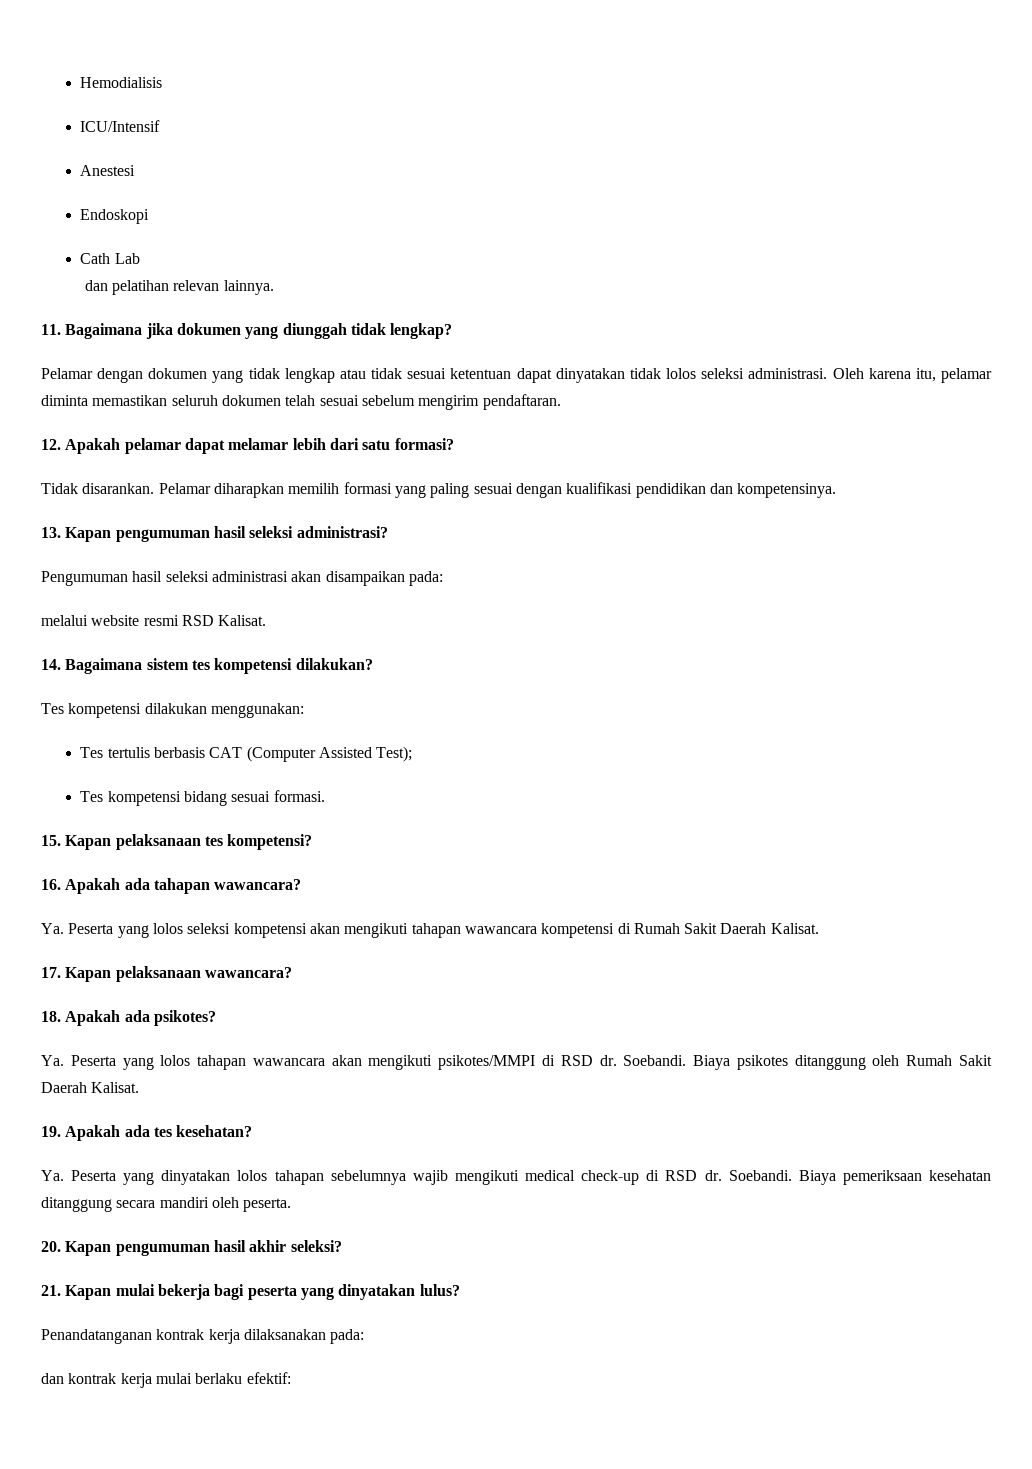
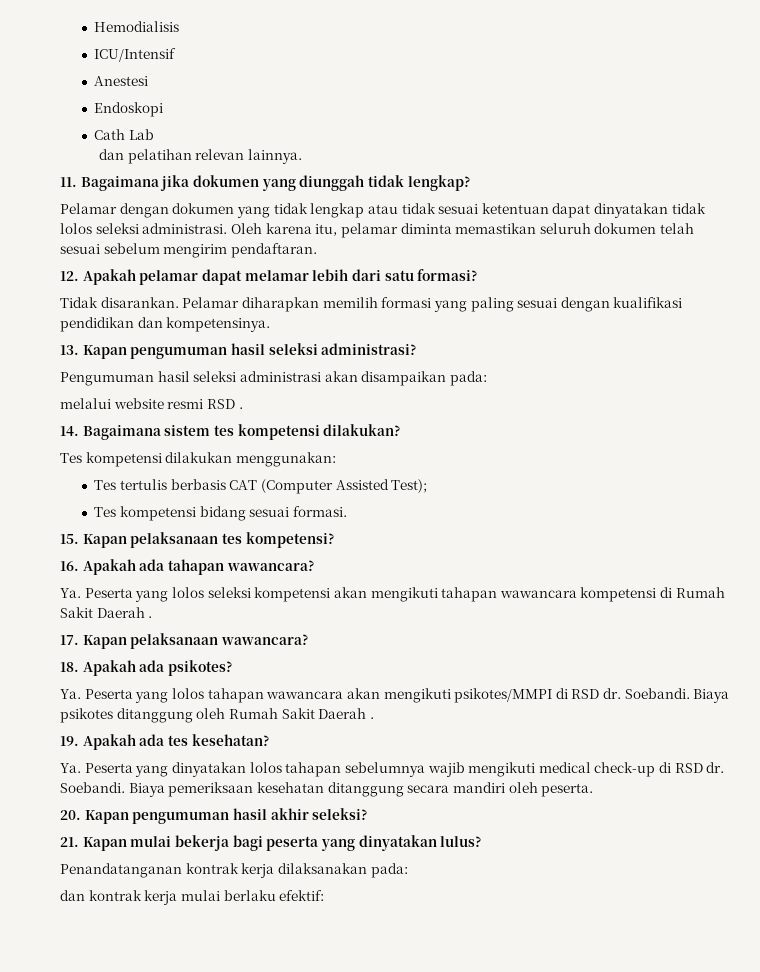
- melalui website resmi RSD Kalisat.
+ melalui website resmi RSD .
- Ya. Peserta yang lolos seleksi kompetensi akan mengikuti tahapan wawancara kompetensi di Rumah Sakit Daerah Kalisat.
+ Ya. Peserta yang lolos seleksi kompetensi akan mengikuti tahapan wawancara kompetensi di Rumah Sakit Daerah .
- Biaya psikotes ditanggung oleh Rumah Sakit Daerah Kalisat.
+ Biaya psikotes ditanggung oleh Rumah Sakit Daerah .

